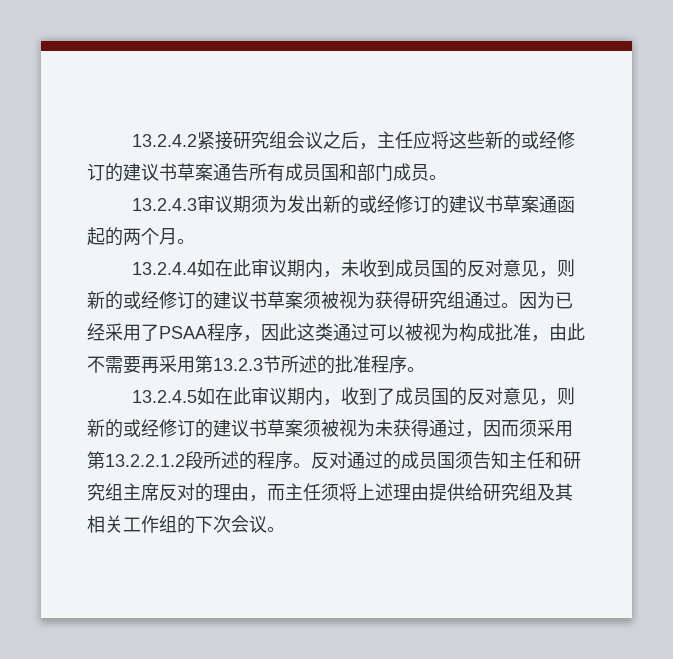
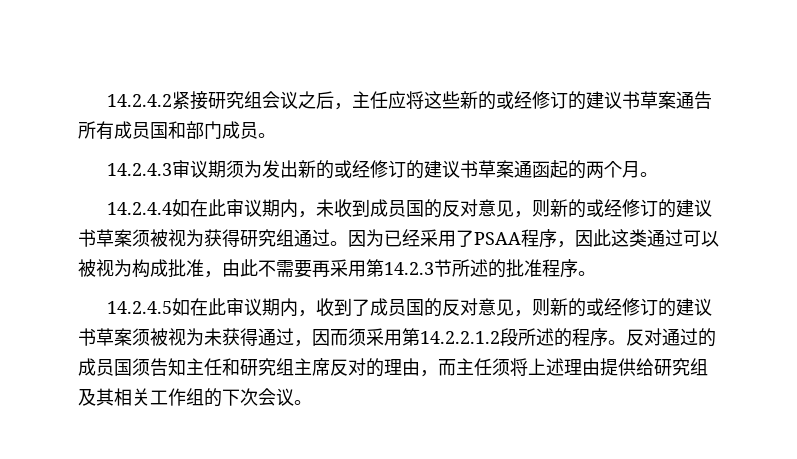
- 13.2.4.2紧接研究组会议之后，主任应将这些新的或经修订的建议书草案通告所有成员国和部门成员。
+ 14.2.4.2紧接研究组会议之后，主任应将这些新的或经修订的建议书草案通告所有成员国和部门成员。
- 13.2.4.3审议期须为发出新的或经修订的建议书草案通函起的两个月。
+ 14.2.4.3审议期须为发出新的或经修订的建议书草案通函起的两个月。
- 13.2.4.4如在此审议期内，未收到成员国的反对意见，则新的或经修订的建议书草案须被视为获得研究组通过。
+ 14.2.4.4如在此审议期内，未收到成员国的反对意见，则新的或经修订的建议书草案须被视为获得研究组通过。
- 因为已经采用了PSAA程序，因此这类通过可以被视为构成批准，由此不需要再采用第13.2.3节所述的批准程序。
+ 因为已经采用了PSAA程序，因此这类通过可以被视为构成批准，由此不需要再采用第14.2.3节所述的批准程序。
- 13.2.4.5如在此审议期内，收到了成员国的反对意见，则新的或经修订的建议书草案须被视为未获得通过，因而须采用第13.2.2.1.2段所述的程序。
+ 14.2.4.5如在此审议期内，收到了成员国的反对意见，则新的或经修订的建议书草案须被视为未获得通过，因而须采用第14.2.2.1.2段所述的程序。

